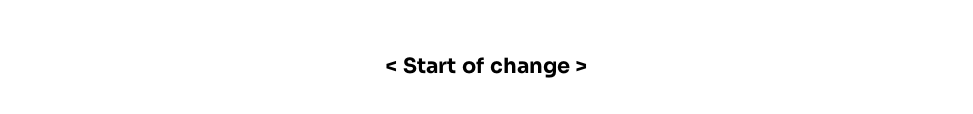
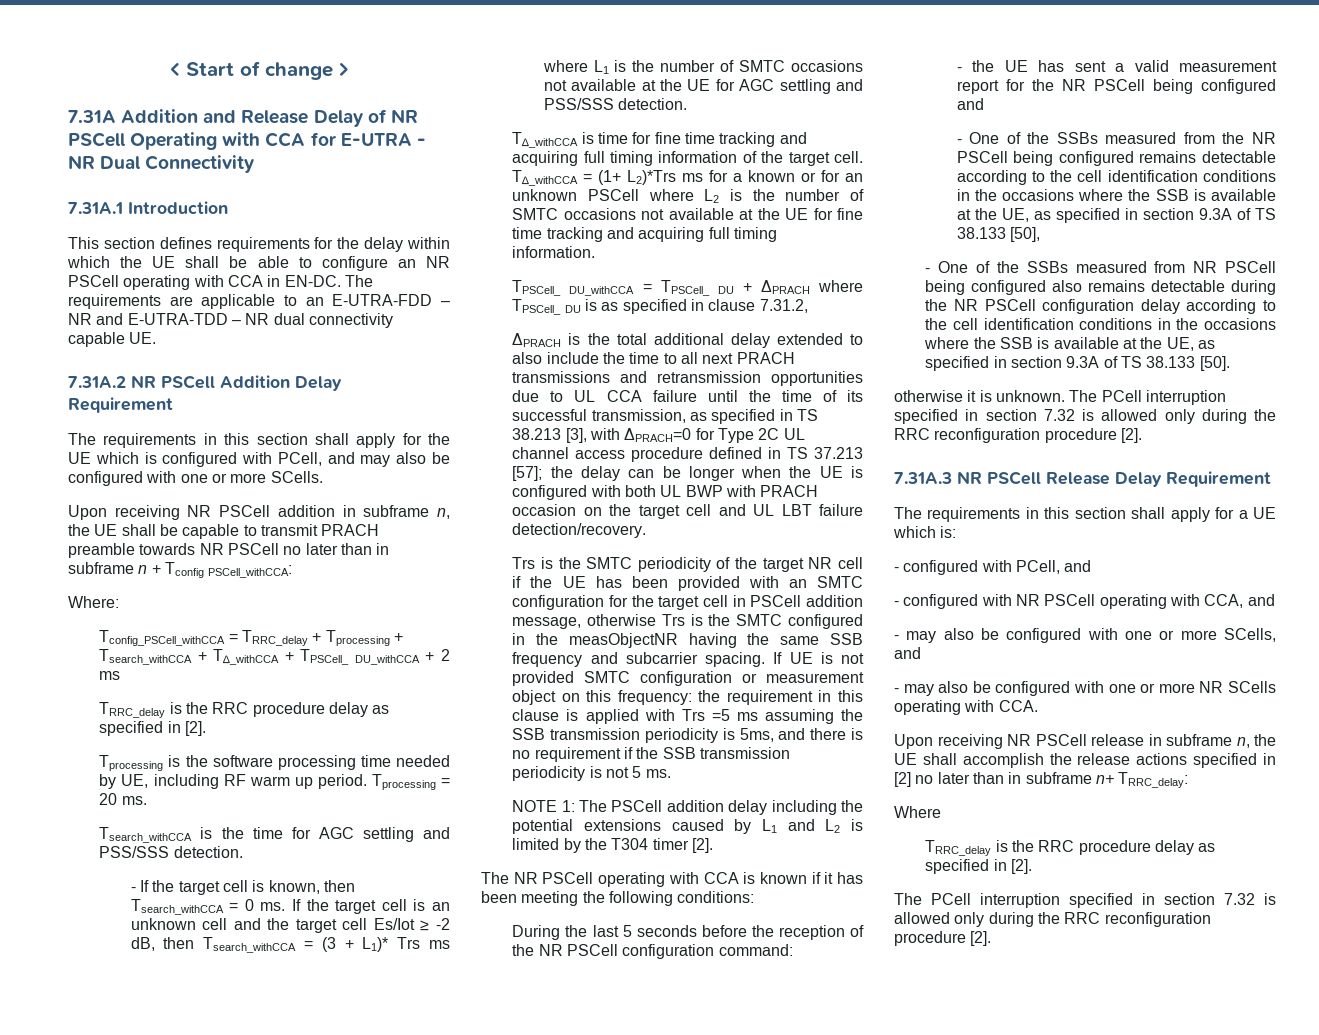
+ 7.31A Addition and Release Delay of NR PSCell Operating with CCA for E-UTRA - NR Dual Connectivity
+ 7.31A.1 Introduction
+ This section defines requirements for the delay within which the UE shall be able to configure an NR PSCell operating with CCA in EN-DC. The requirements are applicable to an E-UTRA-FDD – NR and E-UTRA-TDD – NR dual connectivity capable UE.
+ 7.31A.2 NR PSCell Addition Delay Requirement
+ The requirements in this section shall apply for the UE which is configured with PCell, and may also be configured with one or more SCells.
+ Upon receiving NR PSCell addition in subframe n, the UE shall be capable to transmit PRACH preamble towards NR PSCell no later than in subframe n + Tconfig PSCell_withCCA:
+ Where:
+ Tconfig_PSCell_withCCA = TRRC_delay + Tprocessing + Tsearch_withCCA + T∆_withCCA + TPSCell_ DU_withCCA + 2 ms
+ TRRC_delay is the RRC procedure delay as specified in [2].
+ Tprocessing is the software processing time needed by UE, including RF warm up period. Tprocessing = 20 ms.
+ Tsearch_withCCA is the time for AGC settling and PSS/SSS detection.
+ - If the target cell is known, then Tsearch_withCCA = 0 ms. If the target cell is an unknown cell and the target cell Es/Iot ≥ -2 dB, then Tsearch_withCCA = (3 + L1)* Trs ms where L1 is the number of SMTC occasions not available at the UE for AGC settling and PSS/SSS detection.
+ T∆_withCCA is time for fine time tracking and acquiring full timing information of the target cell. T∆_withCCA = (1+ L2)*Trs ms for a known or for an unknown PSCell where L2 is the number of SMTC occasions not available at the UE for fine time tracking and acquiring full timing information.
+ TPSCell_ DU_withCCA = TPSCell_ DU + ΔPRACH where TPSCell_ DU is as specified in clause 7.31.2,
+ ΔPRACH is the total additional delay extended to also include the time to all next PRACH transmissions and retransmission opportunities due to UL CCA failure until the time of its successful transmission, as specified in TS 38.213 [3], with ΔPRACH=0 for Type 2C UL channel access procedure defined in TS 37.213 [57]; the delay can be longer when the UE is configured with both UL BWP with PRACH occasion on the target cell and UL LBT failure detection/recovery.
+ Trs is the SMTC periodicity of the target NR cell if the UE has been provided with an SMTC configuration for the target cell in PSCell addition message, otherwise Trs is the SMTC configured in the measObjectNR having the same SSB frequency and subcarrier spacing. If UE is not provided SMTC configuration or measurement object on this frequency: the requirement in this clause is applied with Trs =5 ms assuming the SSB transmission periodicity is 5ms, and there is no requirement if the SSB transmission periodicity is not 5 ms.
+ NOTE 1: The PSCell addition delay including the potential extensions caused by L1 and L2 is limited by the T304 timer [2].
+ The NR PSCell operating with CCA is known if it has been meeting the following conditions:
+ During the last 5 seconds before the reception of the NR PSCell configuration command:
+ - the UE has sent a valid measurement report for the NR PSCell being configured and
+ - One of the SSBs measured from the NR PSCell being configured remains detectable according to the cell identification conditions in the occasions where the SSB is available at the UE, as specified in section 9.3A of TS 38.133 [50],
+ - One of the SSBs measured from NR PSCell being configured also remains detectable during the NR PSCell configuration delay according to the cell identification conditions in the occasions where the SSB is available at the UE, as specified in section 9.3A of TS 38.133 [50].
+ otherwise it is unknown. The PCell interruption specified in section 7.32 is allowed only during the RRC reconfiguration procedure [2].
+ 7.31A.3 NR PSCell Release Delay Requirement
+ The requirements in this section shall apply for a UE which is:
+ - configured with PCell, and
+ - configured with NR PSCell operating with CCA, and
+ - may also be configured with one or more SCells, and
+ - may also be configured with one or more NR SCells operating with CCA.
+ Upon receiving NR PSCell release in subframe n, the UE shall accomplish the release actions specified in [2] no later than in subframe n+ TRRC_delay:
+ Where
+ TRRC_delay is the RRC procedure delay as specified in [2].
+ The PCell interruption specified in section 7.32 is allowed only during the RRC reconfiguration procedure [2].

